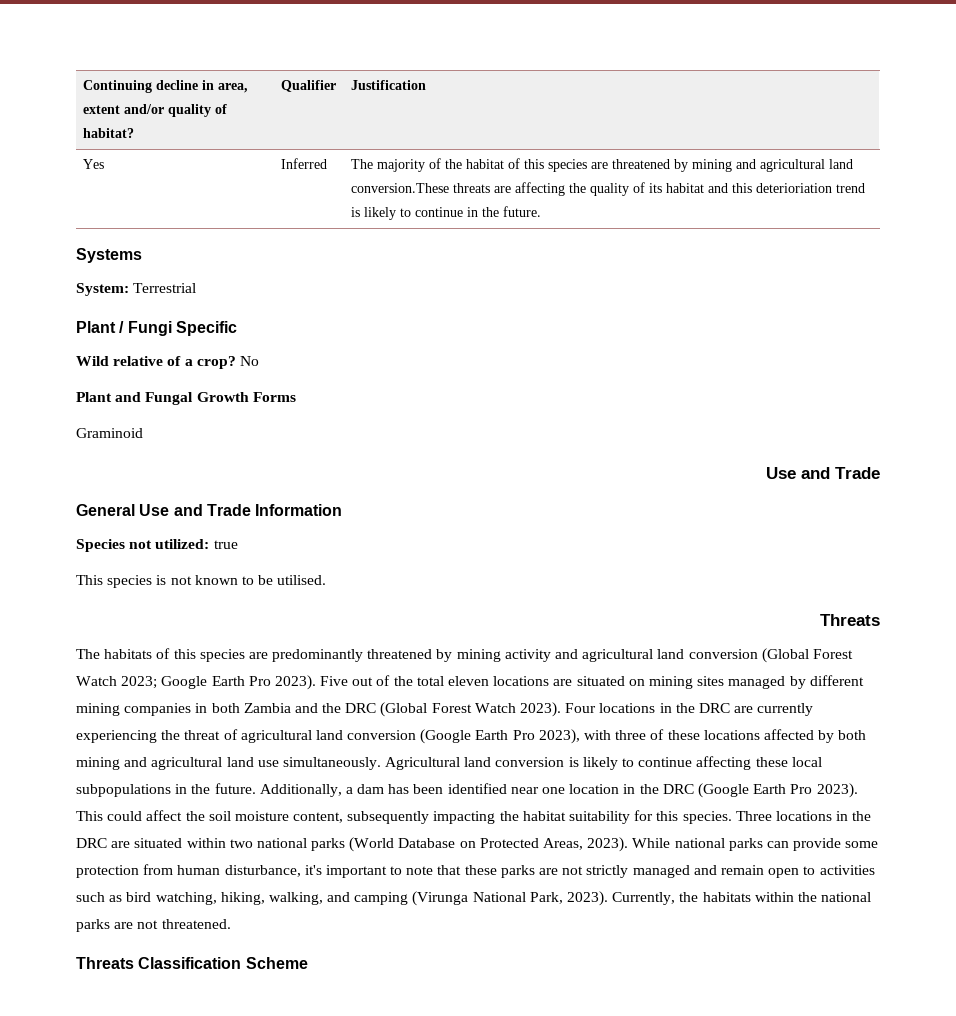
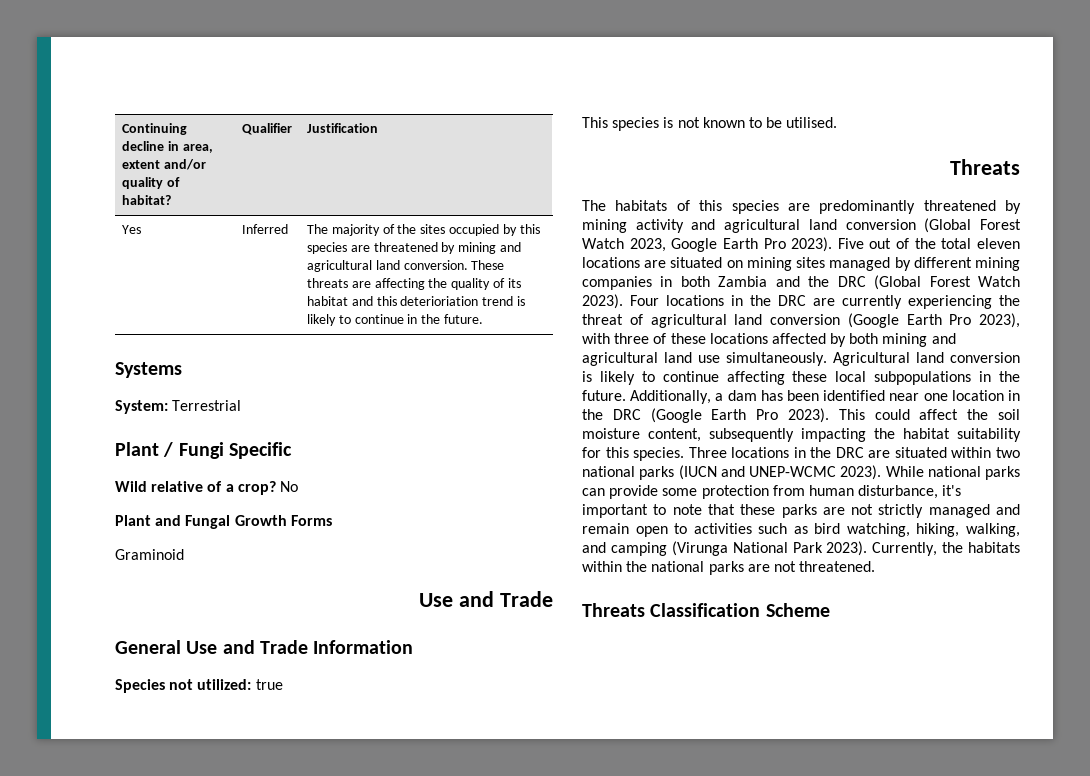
- Yes | Inferred | The majority of the habitat of this species are threatened by mining and agricultural land conversion.These threats are affecting the quality of its habitat and this deterioriation trend is likely to continue in the future.
+ Yes | Inferred | The majority of the sites occupied by this species are threatened by mining and agricultural land conversion. These threats are affecting the quality of its habitat and this deterioriation trend is likely to continue in the future.
- The habitats of this species are predominantly threatened by mining activity and agricultural land conversion (Global Forest Watch 2023; Google Earth Pro 2023).
+ The habitats of this species are predominantly threatened by mining activity and agricultural land conversion (Global Forest Watch 2023, Google Earth Pro 2023).
- Three locations in the DRC are situated within two national parks (World Database on Protected Areas, 2023).
+ Three locations in the DRC are situated within two national parks (IUCN and UNEP-WCMC 2023).
- While national parks can provide some protection from human disturbance, it's important to note that these parks are not strictly managed and remain open to activities such as bird watching, hiking, walking, and camping (Virunga National Park, 2023).
+ While national parks can provide some protection from human disturbance, it's important to note that these parks are not strictly managed and remain open to activities such as bird watching, hiking, walking, and camping (Virunga National Park 2023).

